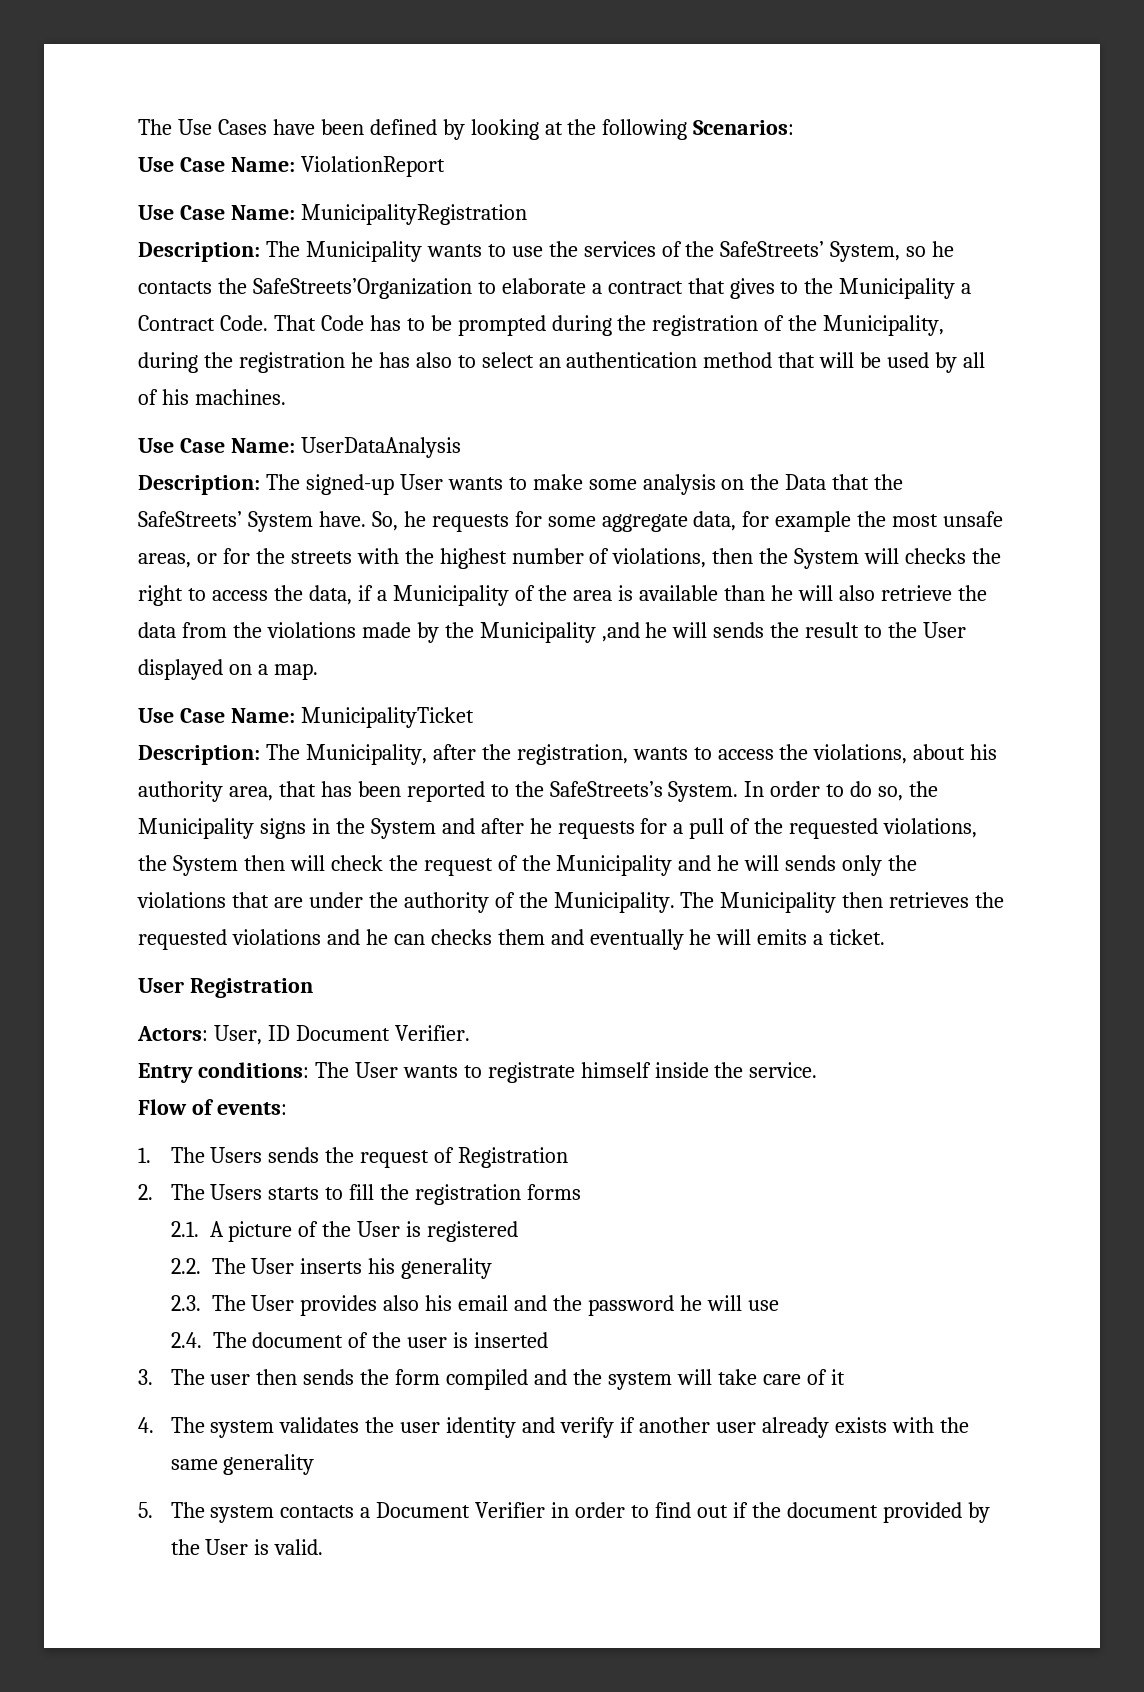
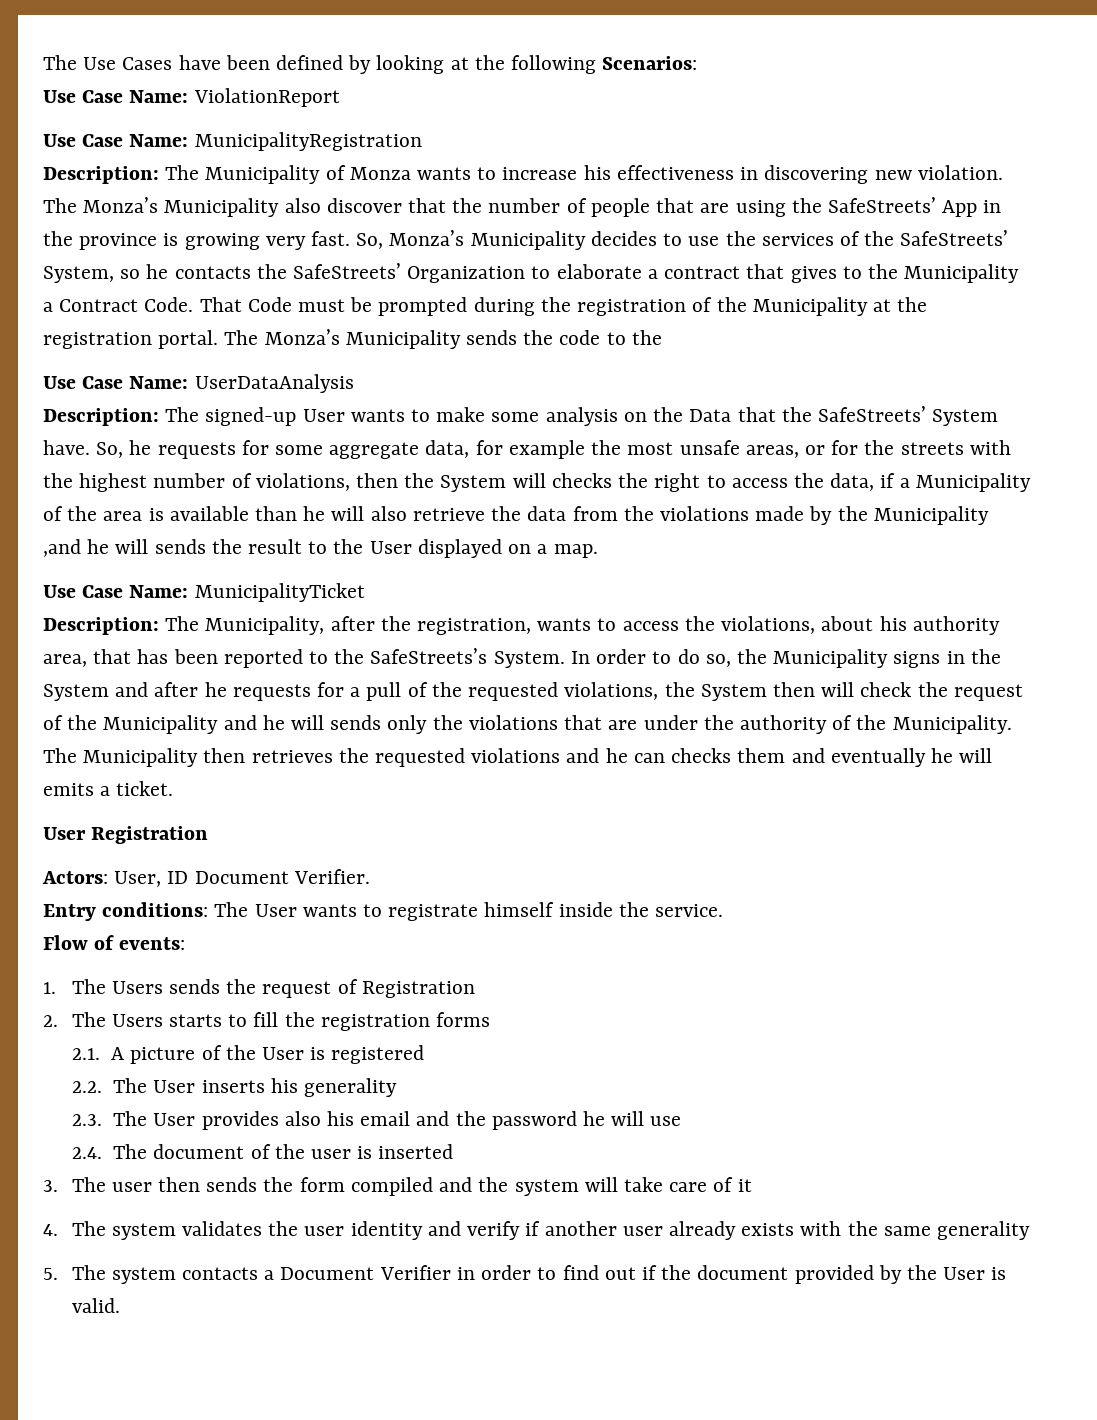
- Description: The Municipality wants to use the services of the SafeStreets’ System, so he contacts the SafeStreets’Organization to elaborate a contract that gives to the Municipality a Contract Code.
+ Description: The Municipality of Monza wants to increase his effectiveness in discovering new violation. The Monza’s Municipality also discover that the number of people that are using the SafeStreets’ App in the province is growing very fast. So, Monza’s Municipality decides to use the services of the SafeStreets’ System, so he contacts the SafeStreets’ Organization to elaborate a contract that gives to the Municipality a Contract Code.
- That Code has to be prompted during the registration of the Municipality, during the registration he has also to select an authentication method that will be used by all of his machines.
+ That Code must be prompted during the registration of the Municipality at the registration portal. The Monza’s Municipality sends the code to the

